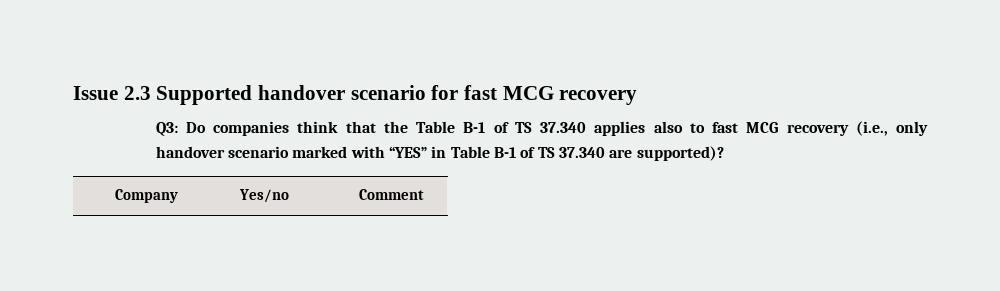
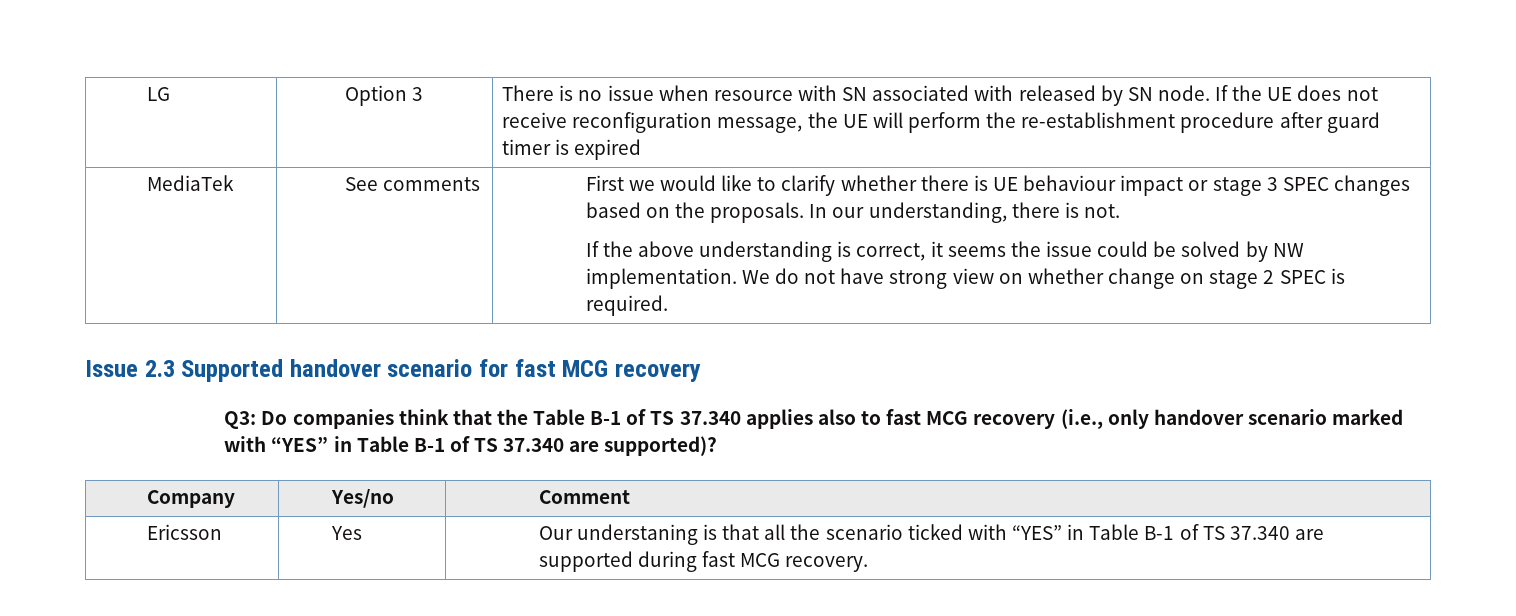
+ LG | Option 3 | There is no issue when resource with SN associated with released by SN node. If the UE does not receive reconfiguration message, the UE will perform the re-establishment procedure after guard timer is expired
+ MediaTek | See comments | First we would like to clarify whether there is UE behaviour impact or stage 3 SPEC changes based on the proposals. In our understanding, there is not.
+ If the above understanding is correct, it seems the issue could be solved by NW implementation. We do not have strong view on whether change on stage 2 SPEC is required.
+ Ericsson | Yes | Our understaning is that all the scenario ticked with “YES” in Table B-1 of TS 37.340 are supported during fast MCG recovery.

